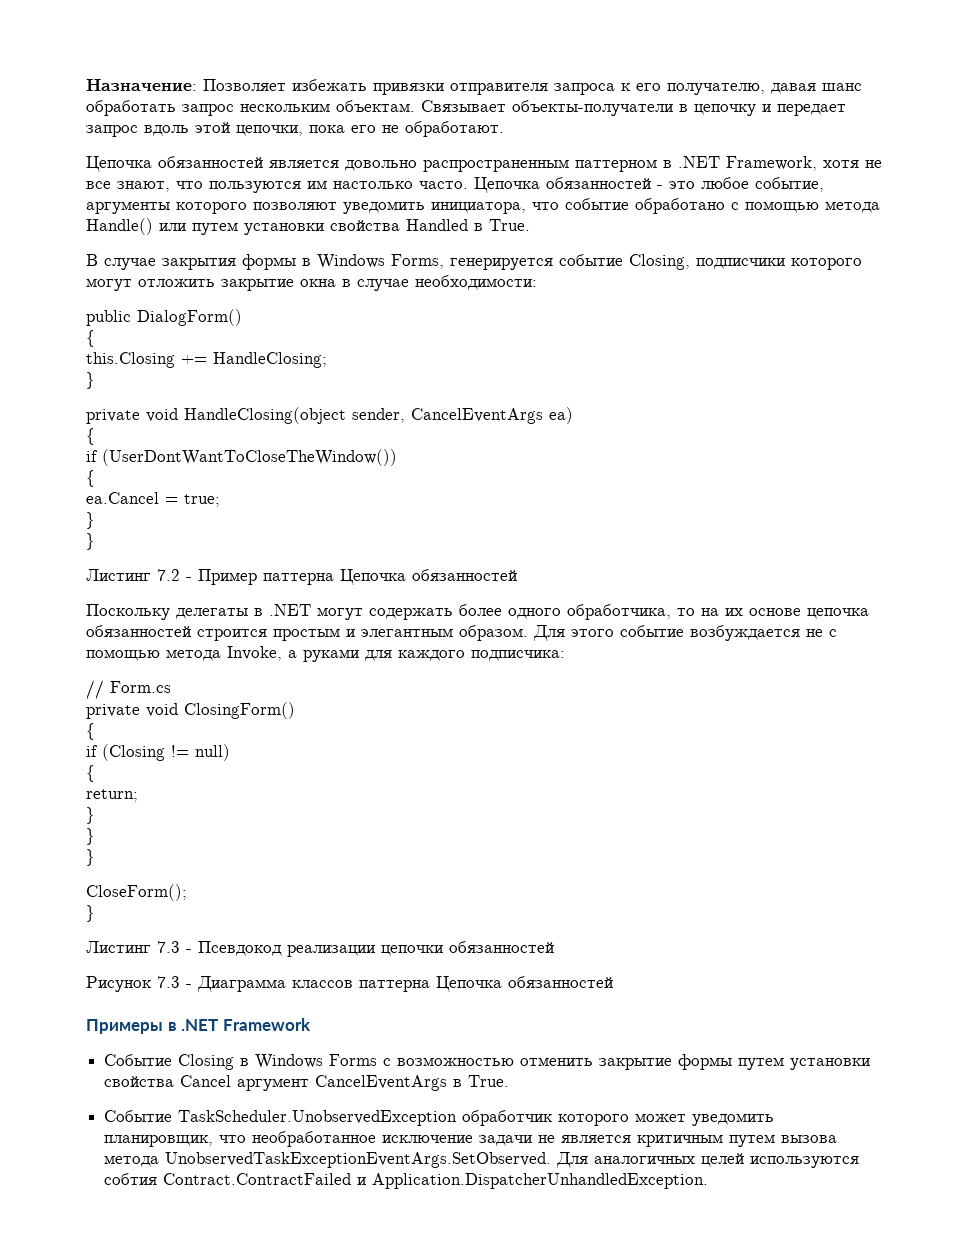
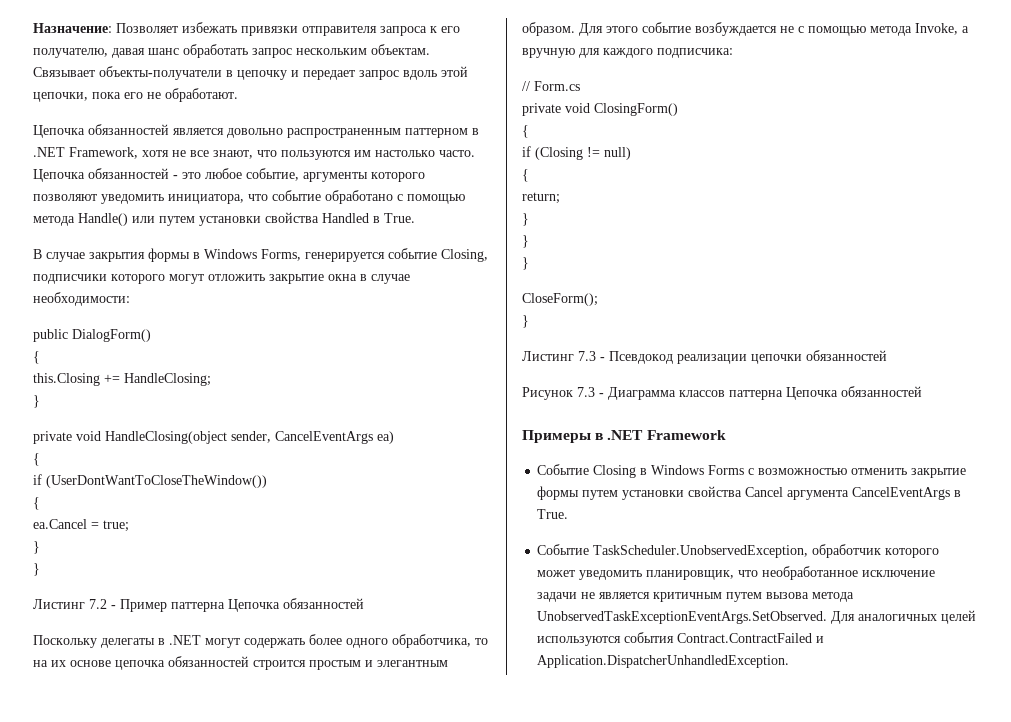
- Для этого событие возбуждается не с помощью метода Invoke, а руками для каждого подписчика:
+ Для этого событие возбуждается не с помощью метода Invoke, а вручную для каждого подписчика:
- Событие Closing в Windows Forms с возможностью отменить закрытие формы путем установки свойства Cancel аргумент CancelEventArgs в True.
+ Событие Closing в Windows Forms с возможностью отменить закрытие формы путем установки свойства Cancel аргумента CancelEventArgs в True.
- Событие TaskScheduler.UnobservedException обработчик которого может уведомить планировщик, что необработанное исключение задачи не является критичным путем вызова метода UnobservedTaskExceptionEventArgs.SetObserved. Для аналогичных целей используются собтия Contract.ContractFailed и Application.DispatcherUnhandledException.
+ Событие TaskScheduler.UnobservedException, обработчик которого может уведомить планировщик, что необработанное исключение задачи не является критичным путем вызова метода UnobservedTaskExceptionEventArgs.SetObserved. Для аналогичных целей используются события Contract.ContractFailed и Application.DispatcherUnhandledException.

